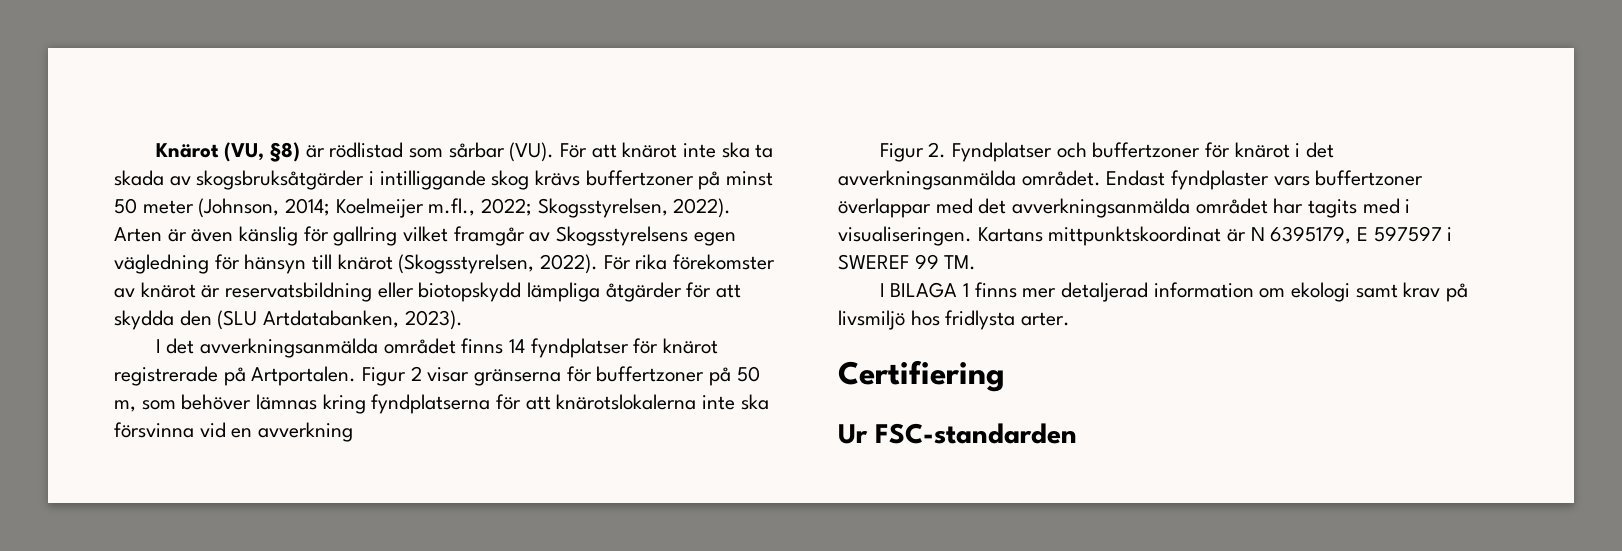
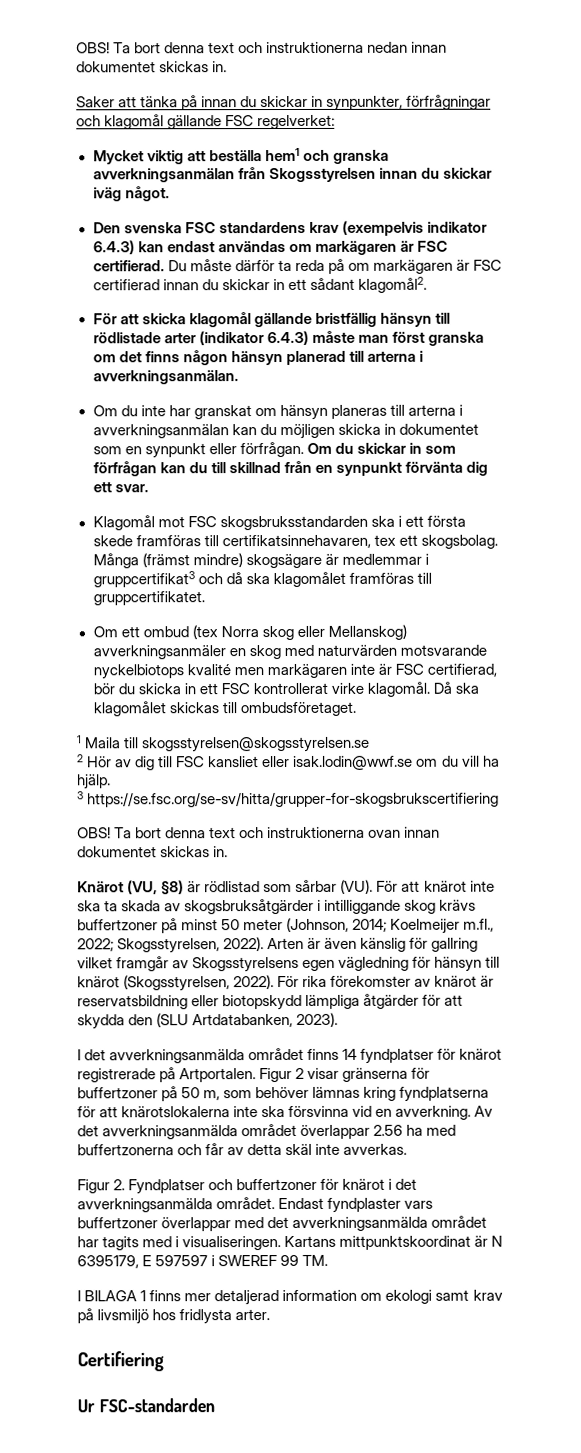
+ OBS! Ta bort denna text och instruktionerna nedan innan dokumentet skickas in.
+ Saker att tänka på innan du skickar in synpunkter, förfrågningar och klagomål gällande FSC regelverket:
+ Mycket viktig att beställa hem1 och granska avverkningsanmälan från Skogsstyrelsen innan du skickar iväg något.
+ Den svenska FSC standardens krav (exempelvis indikator 6.4.3) kan endast användas om markägaren är FSC certifierad. Du måste därför ta reda på om markägaren är FSC certifierad innan du skickar in ett sådant klagomål2.
+ För att skicka klagomål gällande bristfällig hänsyn till rödlistade arter (indikator 6.4.3) måste man först granska om det finns någon hänsyn planerad till arterna i avverkningsanmälan.
+ Om du inte har granskat om hänsyn planeras till arterna i avverkningsanmälan kan du möjligen skicka in dokumentet som en synpunkt eller förfrågan. Om du skickar in som förfrågan kan du till skillnad från en synpunkt förvänta dig ett svar.
+ Klagomål mot FSC skogsbruksstandarden ska i ett första skede framföras till certifikatsinnehavaren, tex ett skogsbolag. Många (främst mindre) skogsägare är medlemmar i gruppcertifikat3 och då ska klagomålet framföras till gruppcertifikatet.
+ Om ett ombud (tex Norra skog eller Mellanskog) avverkningsanmäler en skog med naturvärden motsvarande nyckelbiotops kvalité men markägaren inte är FSC certifierad, bör du skicka in ett FSC kontrollerat virke klagomål. Då ska klagomålet skickas till ombudsföretaget.
+ 1 Maila till skogsstyrelsen@skogsstyrelsen.se
+ 2 Hör av dig till FSC kansliet eller isak.lodin@wwf.se om du vill ha hjälp.
+ 3 https://se.fsc.org/se-sv/hitta/grupper-for-skogsbrukscertifiering
+ OBS! Ta bort denna text och instruktionerna ovan innan dokumentet skickas in.
- Figur 2 visar gränserna för buffertzoner på 50 m, som behöver lämnas kring fyndplatserna för att knärotslokalerna inte ska försvinna vid en avverkning
+ Figur 2 visar gränserna för buffertzoner på 50 m, som behöver lämnas kring fyndplatserna för att knärotslokalerna inte ska försvinna vid en avverkning. Av det avverkningsanmälda området överlappar 2.56 ha med buffertzonerna och får av detta skäl inte avverkas.

